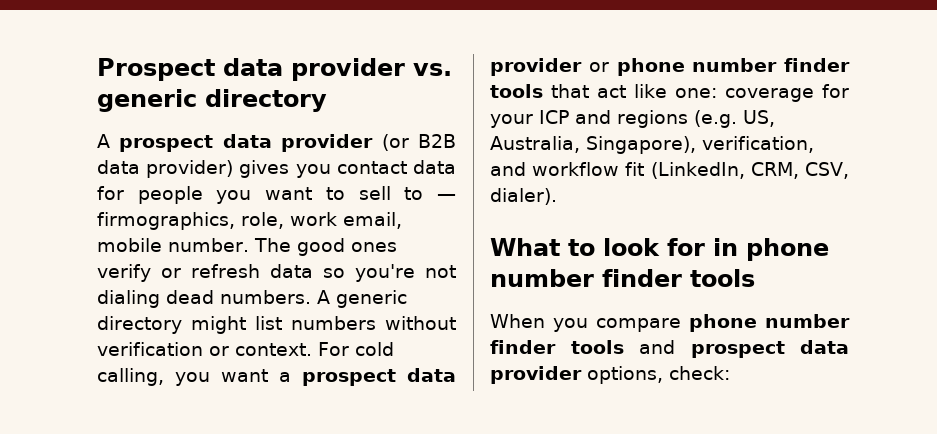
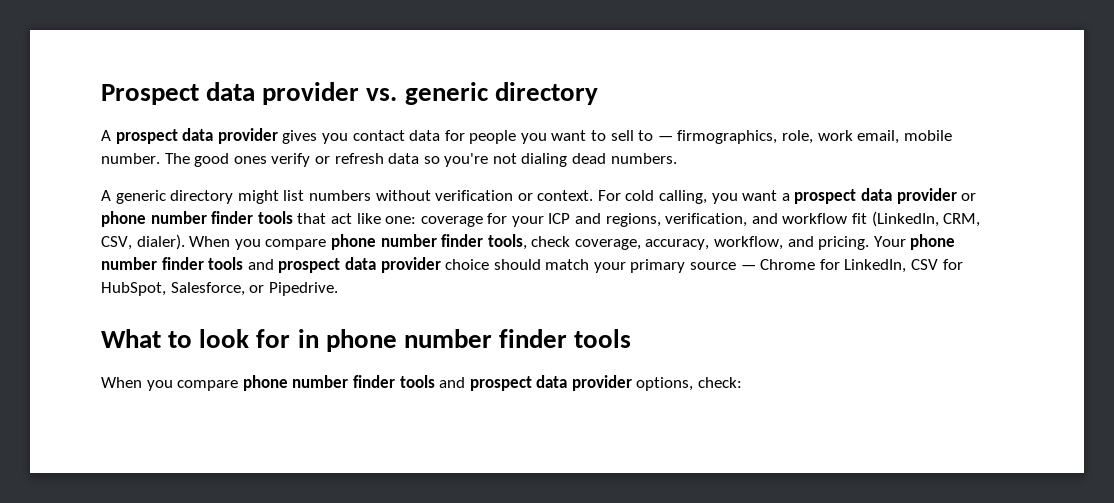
- A prospect data provider (or B2B data provider) gives you contact data for people you want to sell to — firmographics, role, work email, mobile number.
+ A prospect data provider gives you contact data for people you want to sell to — firmographics, role, work email, mobile number.
- The good ones verify or refresh data so you're not dialing dead numbers. A generic directory might list numbers without verification or context.
+ The good ones verify or refresh data so you're not dialing dead numbers.
+ A generic directory might list numbers without verification or context.
- For cold calling, you want a prospect data provider or phone number finder tools that act like one: coverage for your ICP and regions (e.g. US, Australia, Singapore), verification, and workflow fit (LinkedIn, CRM, CSV, dialer).
+ For cold calling, you want a prospect data provider or phone number finder tools that act like one: coverage for your ICP and regions, verification, and workflow fit (LinkedIn, CRM, CSV, dialer). When you compare phone number finder tools, check coverage, accuracy, workflow, and pricing. Your phone number finder tools and prospect data provider choice should match your primary source — Chrome for LinkedIn, CSV for HubSpot, Salesforce, or Pipedrive.

